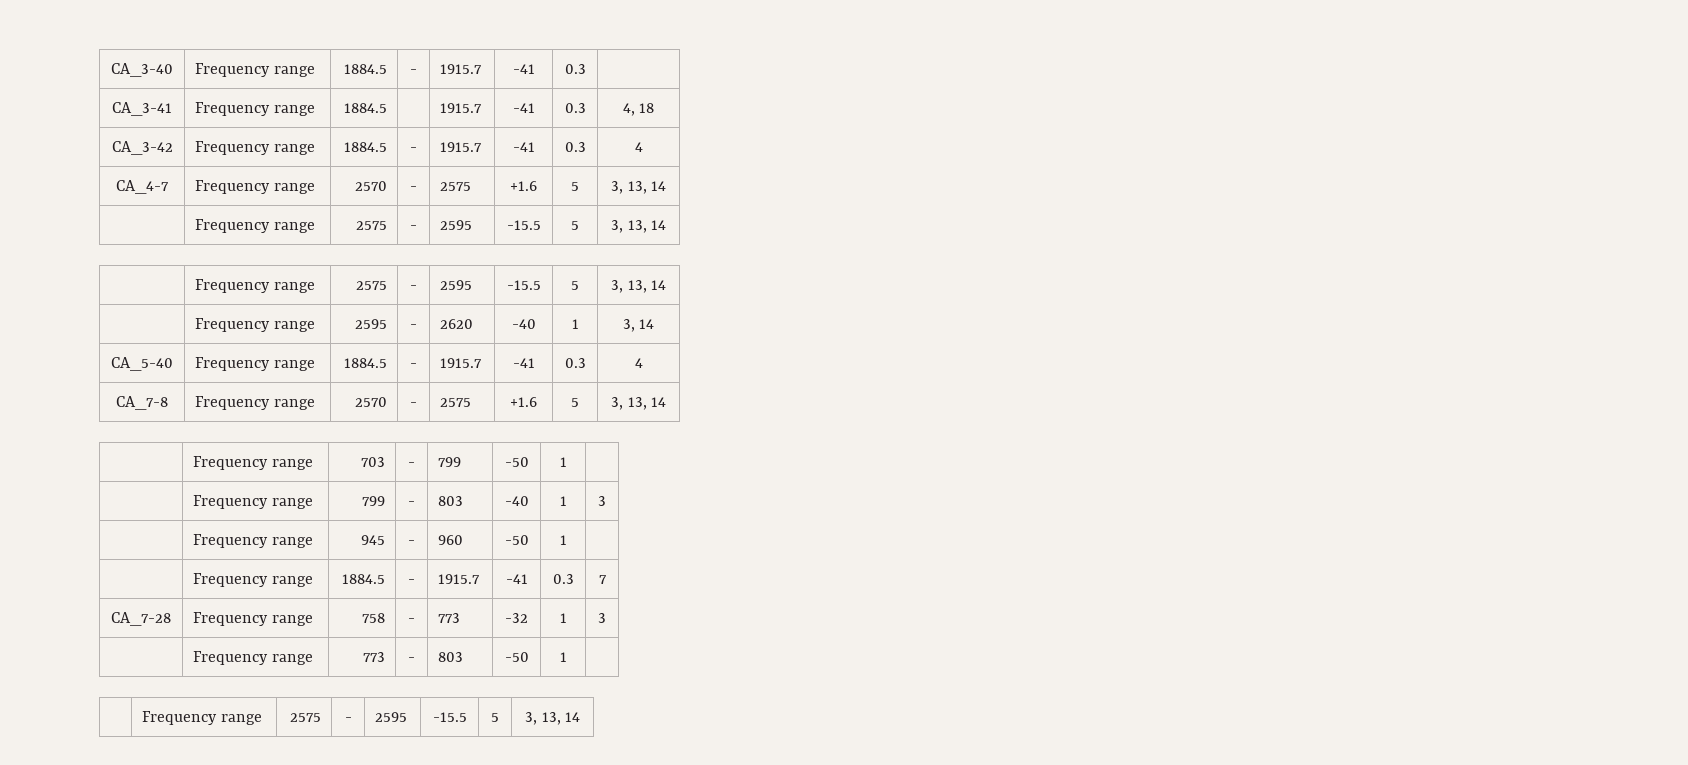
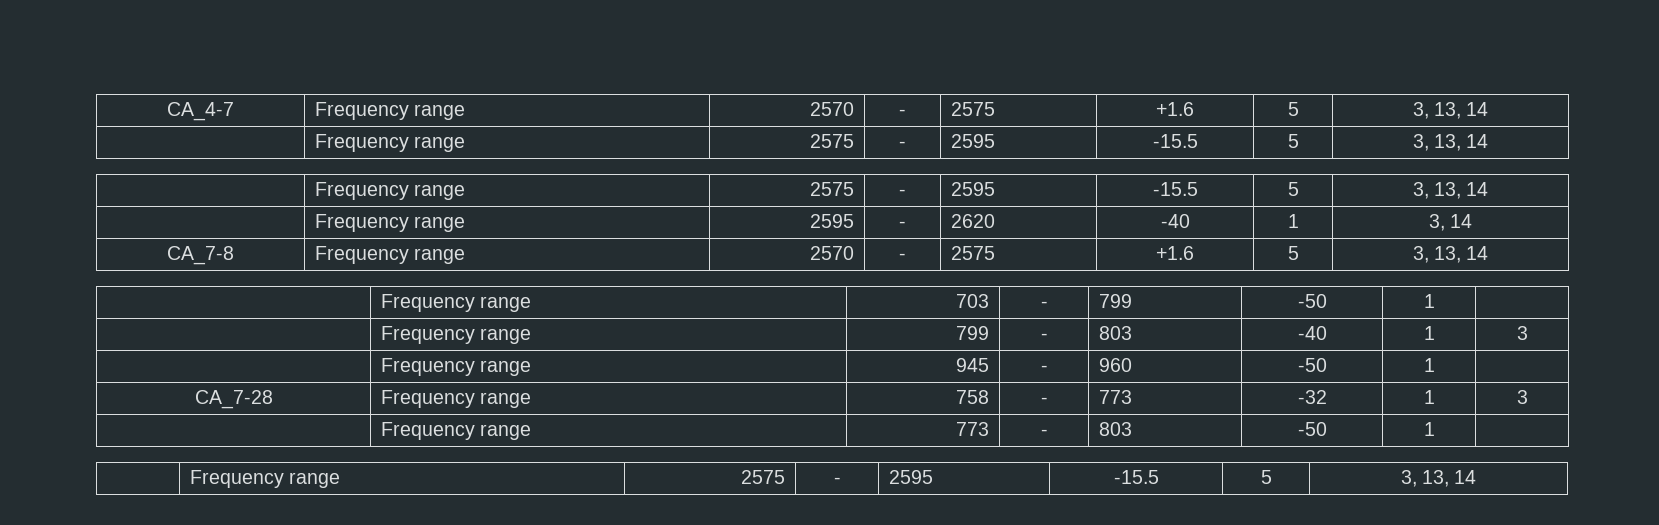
- CA_3-40 | Frequency range | 1884.5 | - | 1915.7 | -41 | 0.3 |
- CA_3-41 | Frequency range | 1884.5 | | 1915.7 | -41 | 0.3 | 4, 18
- CA_3-42 | Frequency range | 1884.5 | - | 1915.7 | -41 | 0.3 | 4
- CA_5-40 | Frequency range | 1884.5 | - | 1915.7 | -41 | 0.3 | 4
- | Frequency range | 1884.5 | - | 1915.7 | -41 | 0.3 | 7

